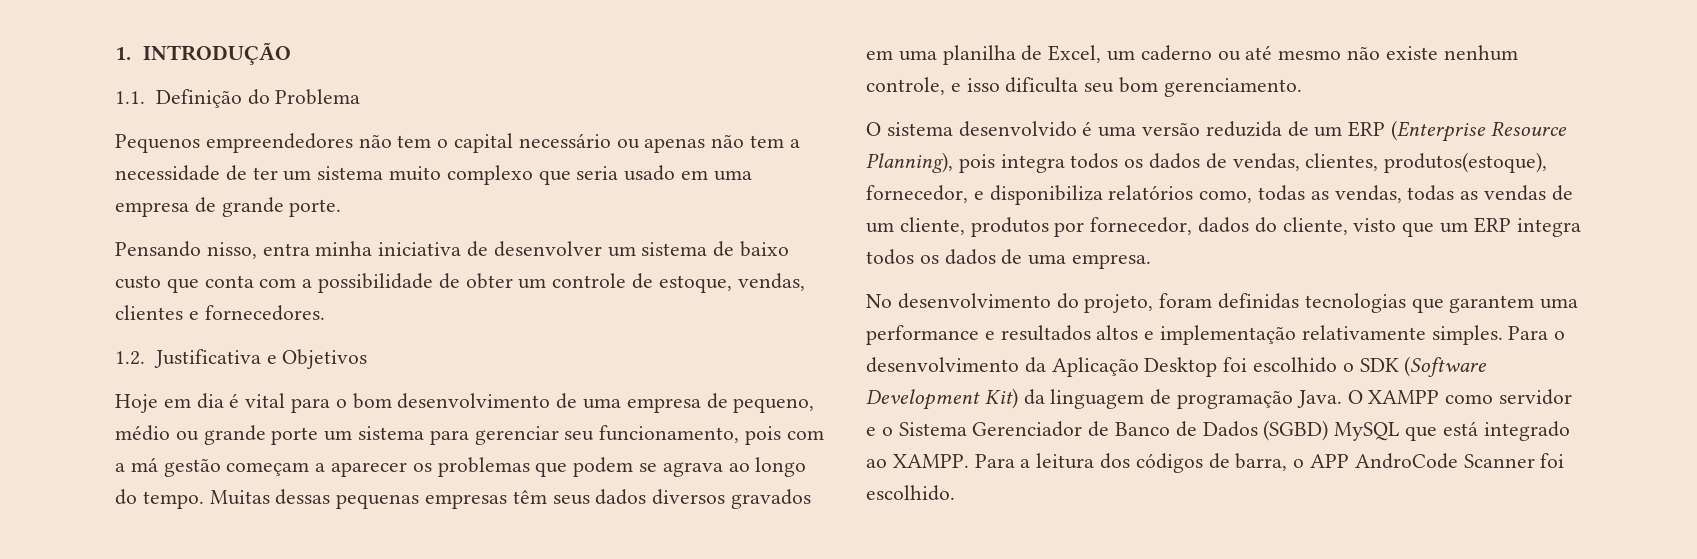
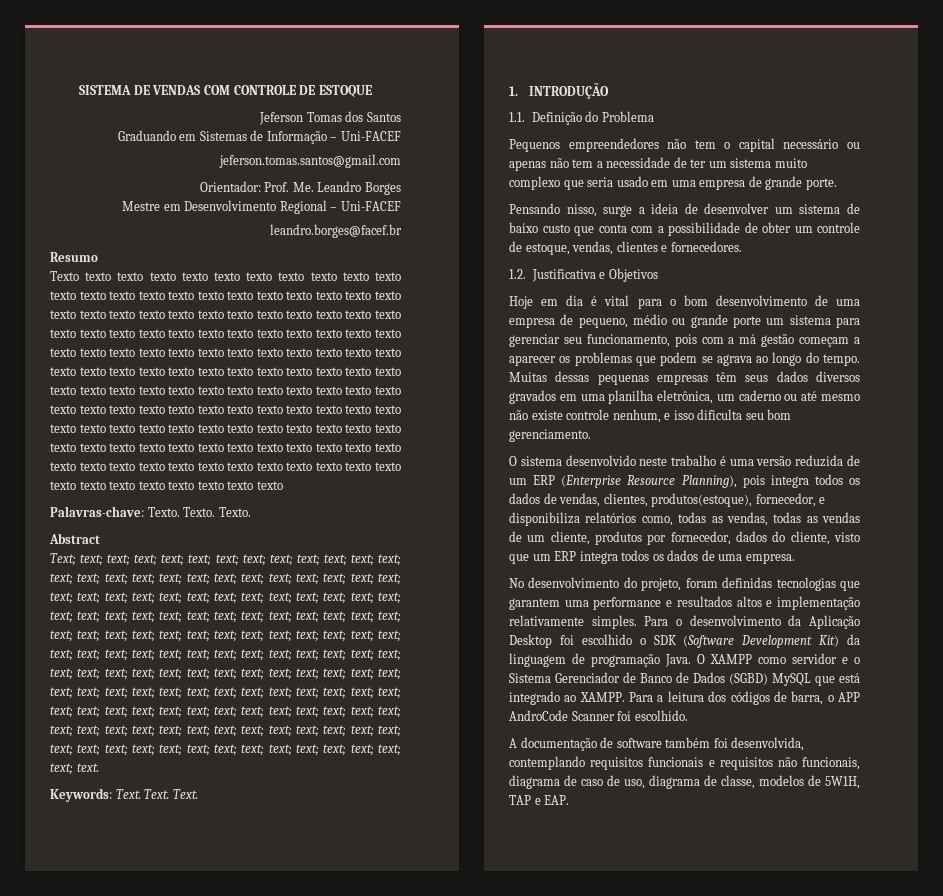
+ SISTEMA DE VENDAS COM CONTROLE DE ESTOQUE
+ Jeferson Tomas dos Santos
+ Graduando em Sistemas de Informação – Uni-FACEF
+ jeferson.tomas.santos@gmail.com
+ Orientador: Prof. Me. Leandro Borges
+ Mestre em Desenvolvimento Regional – Uni-FACEF
+ leandro.borges@facef.br
+ Resumo
+ Texto texto texto texto texto texto texto texto texto texto texto texto texto texto texto texto texto texto texto texto texto texto texto texto texto texto texto texto texto texto texto texto texto texto texto texto texto texto texto texto texto texto texto texto texto texto texto texto texto texto texto texto texto texto texto texto texto texto texto texto texto texto texto texto texto texto texto texto texto texto texto texto texto texto texto texto texto texto texto texto texto texto texto texto texto texto texto texto texto texto texto texto texto texto texto texto texto texto texto texto texto texto texto texto texto texto texto texto texto texto texto texto texto texto texto texto texto texto texto texto texto texto texto texto texto texto texto texto texto texto texto texto texto texto texto texto texto texto texto
+ Palavras-chave: Texto. Texto. Texto.
+ Abstract
+ Text; text; text; text; text; text; text; text; text; text; text; text; text; text; text; text; text; text; text; text; text; text; text; text; text; text; text; text; text; text; text; text; text; text; text; text; text; text; text; text; text; text; text; text; text; text; text; text; text; text; text; text; text; text; text; text; text; text; text; text; text; text; text; text; text; text; text; text; text; text; text; text; text; text; text; text; text; text; text; text; text; text; text; text; text; text; text; text; text; text; text; text; text; text; text; text; text; text; text; text; text; text; text; text; text; text; text; text; text; text; text; text; text; text; text; text; text; text; text; text; text; text; text; text; text; text; text; text; text; text; text; text; text; text; text; text; text; text; text; text; text; text; text; text; text.
+ Keywords: Text. Text. Text.
- Pensando nisso, entra minha iniciativa de desenvolver um sistema de baixo custo que conta com a possibilidade de obter um controle de estoque, vendas, clientes e fornecedores.
+ Pensando nisso, surge a ideia de desenvolver um sistema de baixo custo que conta com a possibilidade de obter um controle de estoque, vendas, clientes e fornecedores.
- Muitas dessas pequenas empresas têm seus dados diversos gravados em uma planilha de Excel, um caderno ou até mesmo não existe nenhum controle, e isso dificulta seu bom gerenciamento.
+ Muitas dessas pequenas empresas têm seus dados diversos gravados em uma planilha eletrônica, um caderno ou até mesmo não existe controle nenhum, e isso dificulta seu bom gerenciamento.
- O sistema desenvolvido é uma versão reduzida de um ERP (Enterprise Resource Planning), pois integra todos os dados de vendas, clientes, produtos(estoque), fornecedor, e disponibiliza relatórios como, todas as vendas, todas as vendas de um cliente, produtos por fornecedor, dados do cliente, visto que um ERP integra todos os dados de uma empresa.
+ O sistema desenvolvido neste trabalho é uma versão reduzida de um ERP (Enterprise Resource Planning), pois integra todos os dados de vendas, clientes, produtos(estoque), fornecedor, e disponibiliza relatórios como, todas as vendas, todas as vendas de um cliente, produtos por fornecedor, dados do cliente, visto que um ERP integra todos os dados de uma empresa.
+ A documentação de software também foi desenvolvida, contemplando requisitos funcionais e requisitos não funcionais, diagrama de caso de uso, diagrama de classe, modelos de 5W1H, TAP e EAP.

